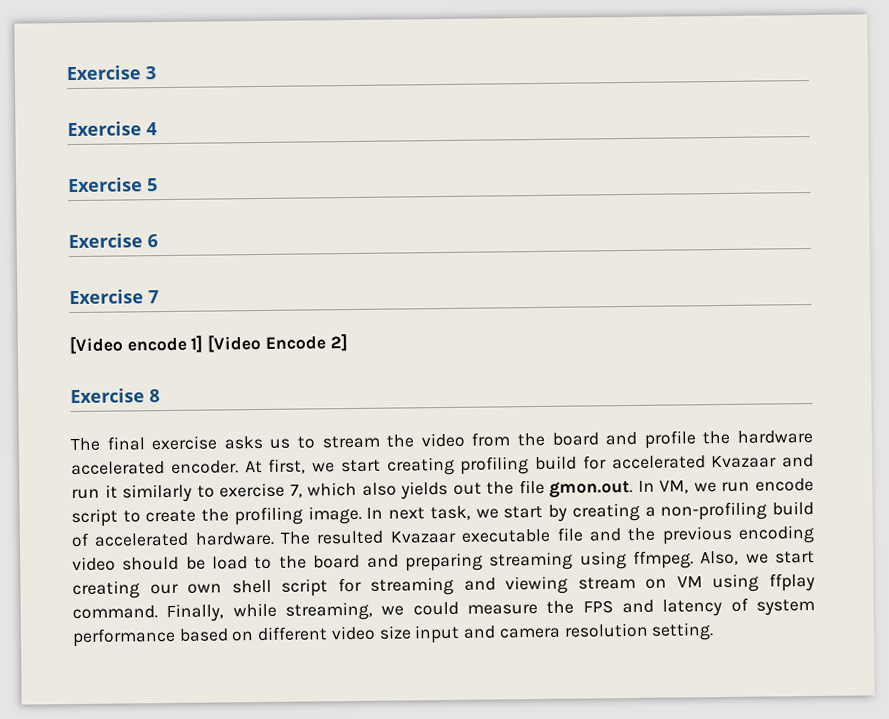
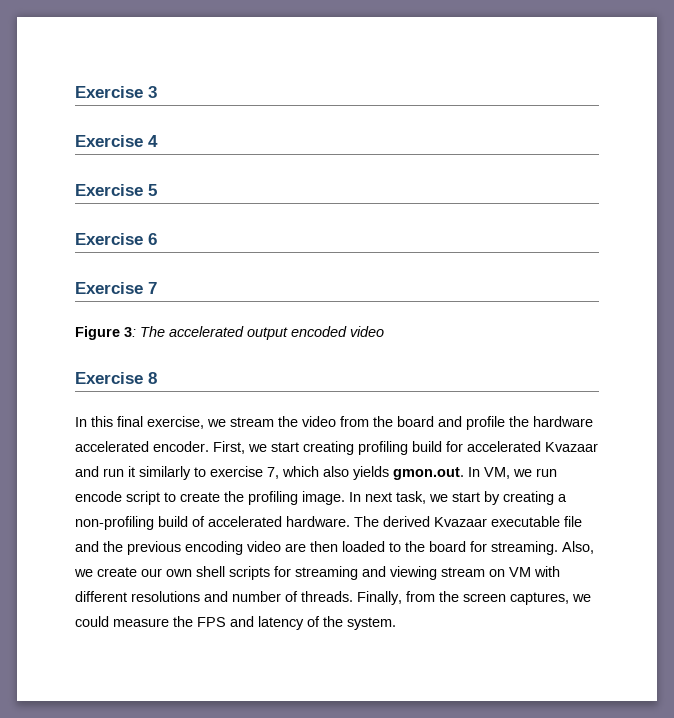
- [Video encode 1] [Video Encode 2]
+ Figure 3: The accelerated output encoded video
  Exercise 8
- The final exercise asks us to stream the video from the board and profile the hardware accelerated encoder.
+ In this final exercise, we stream the video from the board and profile the hardware accelerated encoder.
- At first, we start creating profiling build for accelerated Kvazaar and run it similarly to exercise 7, which also yields out the file gmon.out. In VM, we run encode script to create the profiling image.
+ First, we start creating profiling build for accelerated Kvazaar and run it similarly to exercise 7, which also yields gmon.out. In VM, we run encode script to create the profiling image.
- The resulted Kvazaar executable file and the previous encoding video should be load to the board and preparing streaming using ffmpeg. Also, we start creating our own shell script for streaming and viewing stream on VM using ffplay command. Finally, while streaming, we could measure the FPS and latency of system performance based on different video size input and camera resolution setting.
+ The derived Kvazaar executable file and the previous encoding video are then loaded to the board for streaming. Also, we create our own shell scripts for streaming and viewing stream on VM with different resolutions and number of threads. Finally, from the screen captures, we could measure the FPS and latency of the system.

